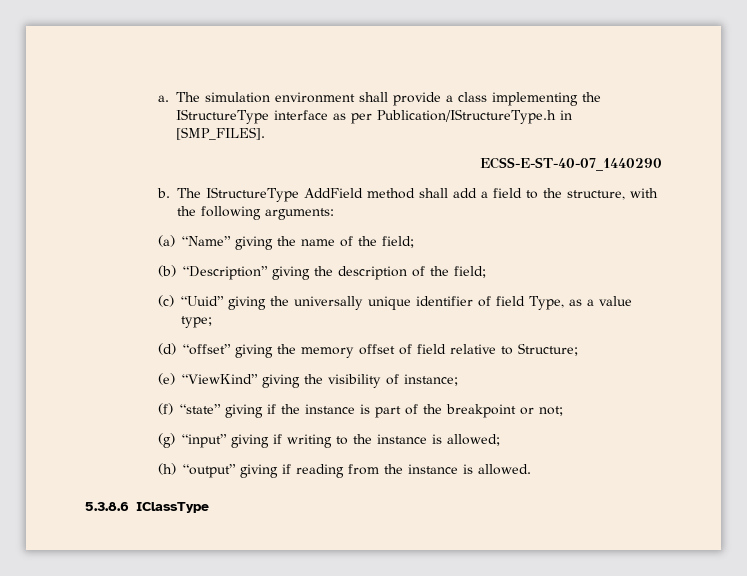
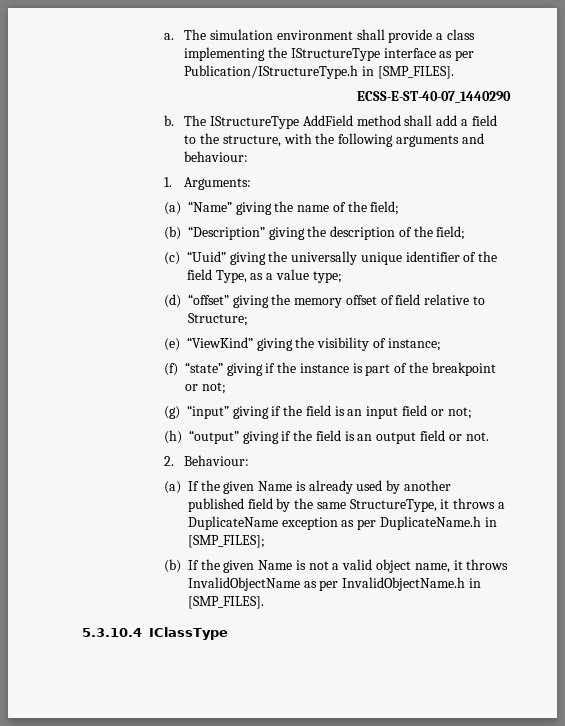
- The IStructureType AddField method shall add a field to the structure, with the following arguments:
+ The IStructureType AddField method shall add a field to the structure, with the following arguments and behaviour:
+ 1. Arguments:
- (c) “Uuid” giving the universally unique identifier of field Type, as a value type;
+ (c) “Uuid” giving the universally unique identifier of the field Type, as a value type;
- (g) “input” giving if writing to the instance is allowed;
- (h) “output” giving if reading from the instance is allowed.
- 5.3.8.6 IClassType
+ (g) “input” giving if the field is an input field or not;
+ (h) “output” giving if the field is an output field or not.
+ 2. Behaviour:
+ (a) If the given Name is already used by another published field by the same StructureType, it throws a DuplicateName exception as per DuplicateName.h in [SMP_FILES];
+ (b) If the given Name is not a valid object name, it throws InvalidObjectName as per InvalidObjectName.h in [SMP_FILES].
+ 5.3.10.4 IClassType

